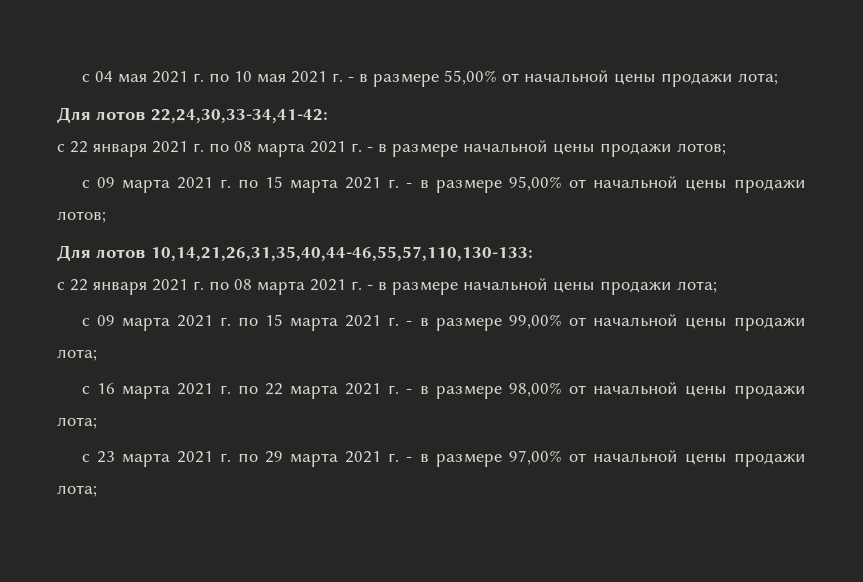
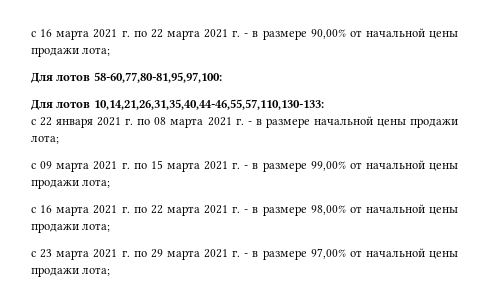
- с 04 мая 2021 г. по 10 мая 2021 г. - в размере 55,00% от начальной цены продажи лота;
+ с 16 марта 2021 г. по 22 марта 2021 г. - в размере 90,00% от начальной цены продажи лота;
- Для лотов 22,24,30,33-34,41-42:
- с 22 января 2021 г. по 08 марта 2021 г. - в размере начальной цены продажи лотов;
- с 09 марта 2021 г. по 15 марта 2021 г. - в размере 95,00% от начальной цены продажи лотов;
+ Для лотов 58-60,77,80-81,95,97,100:

